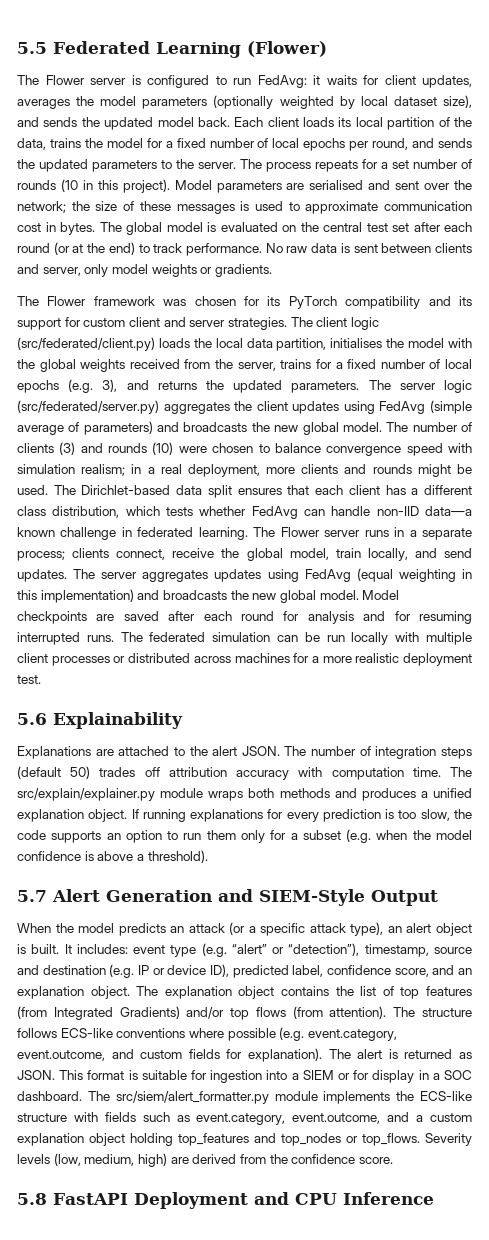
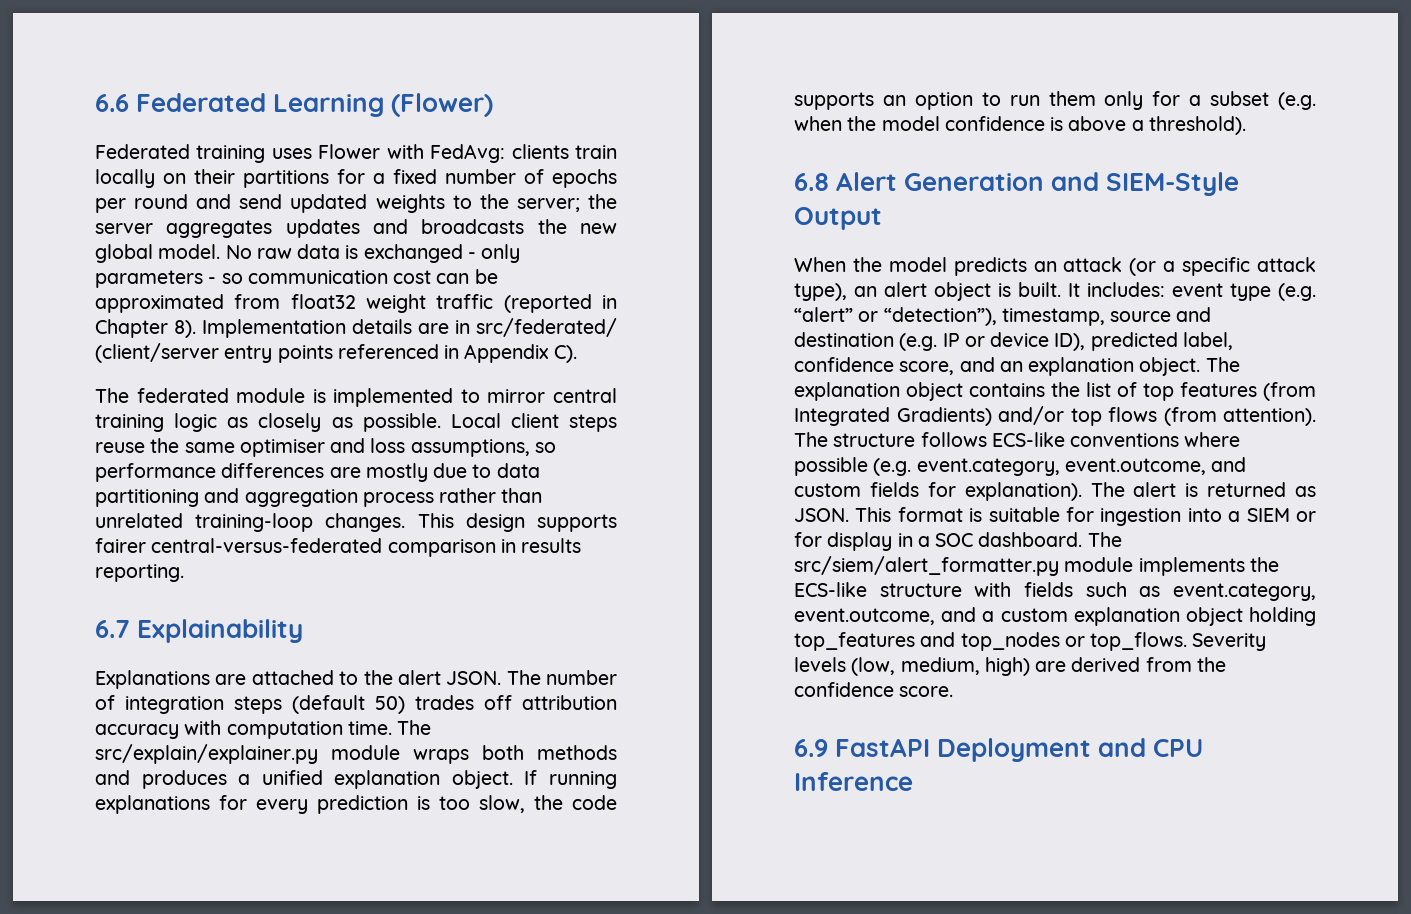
- 5.5 Federated Learning (Flower)
+ 6.6 Federated Learning (Flower)
- The Flower server is configured to run FedAvg: it waits for client updates, averages the model parameters (optionally weighted by local dataset size), and sends the updated model back. Each client loads its local partition of the data, trains the model for a fixed number of local epochs per round, and sends the updated parameters to the server. The process repeats for a set number of rounds (10 in this project). Model parameters are serialised and sent over the network; the size of these messages is used to approximate communication cost in bytes. The global model is evaluated on the central test set after each round (or at the end) to track performance. No raw data is sent between clients and server, only model weights or gradients.
- The Flower framework was chosen for its PyTorch compatibility and its support for custom client and server strategies. The client logic (src/federated/client.py) loads the local data partition, initialises the model with the global weights received from the server, trains for a fixed number of local epochs (e.g. 3), and returns the updated parameters. The server logic (src/federated/server.py) aggregates the client updates using FedAvg (simple average of parameters) and broadcasts the new global model. The number of clients (3) and rounds (10) were chosen to balance convergence speed with simulation realism; in a real deployment, more clients and rounds might be used. The Dirichlet-based data split ensures that each client has a different class distribution, which tests whether FedAvg can handle non-IID data—a known challenge in federated learning. The Flower server runs in a separate process; clients connect, receive the global model, train locally, and send updates. The server aggregates updates using FedAvg (equal weighting in this implementation) and broadcasts the new global model. Model checkpoints are saved after each round for analysis and for resuming interrupted runs. The federated simulation can be run locally with multiple client processes or distributed across machines for a more realistic deployment test.
- 5.6 Explainability
+ Federated training uses Flower with FedAvg: clients train locally on their partitions for a fixed number of epochs per round and send updated weights to the server; the server aggregates updates and broadcasts the new global model. No raw data is exchanged - only parameters - so communication cost can be approximated from float32 weight traffic (reported in Chapter 8). Implementation details are in src/federated/ (client/server entry points referenced in Appendix C).
+ The federated module is implemented to mirror central training logic as closely as possible. Local client steps reuse the same optimiser and loss assumptions, so performance differences are mostly due to data partitioning and aggregation process rather than unrelated training-loop changes. This design supports fairer central-versus-federated comparison in results reporting.
+ 6.7 Explainability
- 5.7 Alert Generation and SIEM-Style Output
+ 6.8 Alert Generation and SIEM-Style Output
- 5.8 FastAPI Deployment and CPU Inference
+ 6.9 FastAPI Deployment and CPU Inference

